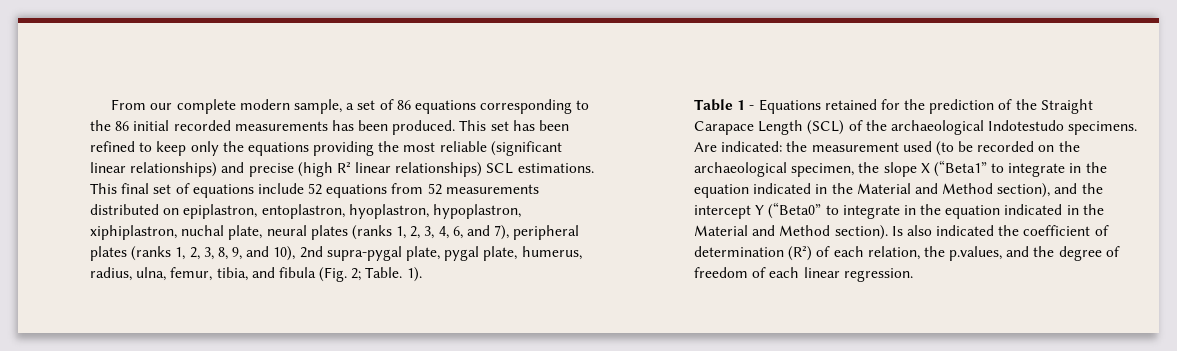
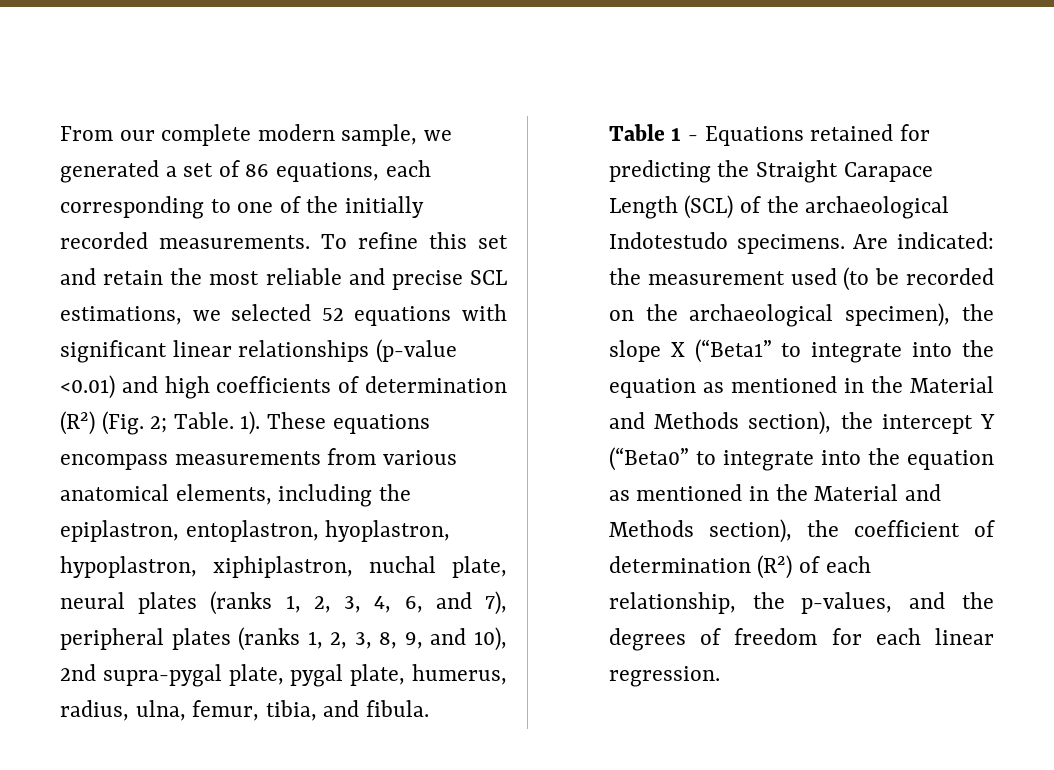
- From our complete modern sample, a set of 86 equations corresponding to the 86 initial recorded measurements has been produced. This set has been refined to keep only the equations providing the most reliable (significant linear relationships) and precise (high R² linear relationships) SCL estimations. This final set of equations include 52 equations from 52 measurements distributed on epiplastron, entoplastron, hyoplastron, hypoplastron, xiphiplastron, nuchal plate, neural plates (ranks 1, 2, 3, 4, 6, and 7), peripheral plates (ranks 1, 2, 3, 8, 9, and 10), 2nd supra-pygal plate, pygal plate, humerus, radius, ulna, femur, tibia, and fibula (Fig. 2; Table. 1).
+ From our complete modern sample, we generated a set of 86 equations, each corresponding to one of the initially recorded measurements. To refine this set and retain the most reliable and precise SCL estimations, we selected 52 equations with significant linear relationships (p-value <0.01) and high coefficients of determination (R²) (Fig. 2; Table. 1). These equations encompass measurements from various anatomical elements, including the epiplastron, entoplastron, hyoplastron, hypoplastron, xiphiplastron, nuchal plate, neural plates (ranks 1, 2, 3, 4, 6, and 7), peripheral plates (ranks 1, 2, 3, 8, 9, and 10), 2nd supra-pygal plate, pygal plate, humerus, radius, ulna, femur, tibia, and fibula.
- Table 1 - Equations retained for the prediction of the Straight Carapace Length (SCL) of the archaeological Indotestudo specimens.
+ Table 1 - Equations retained for predicting the Straight Carapace Length (SCL) of the archaeological Indotestudo specimens.
- Are indicated: the measurement used (to be recorded on the archaeological specimen, the slope X (“Beta1” to integrate in the equation indicated in the Material and Method section), and the intercept Y (“Beta0” to integrate in the equation indicated in the Material and Method section). Is also indicated the coefficient of determination (R²) of each relation, the p.values, and the degree of freedom of each linear regression.
+ Are indicated: the measurement used (to be recorded on the archaeological specimen), the slope X (“Beta1” to integrate into the equation as mentioned in the Material and Methods section), the intercept Y (“Beta0” to integrate into the equation as mentioned in the Material and Methods section), the coefficient of determination (R²) of each relationship, the p-values, and the degrees of freedom for each linear regression.

